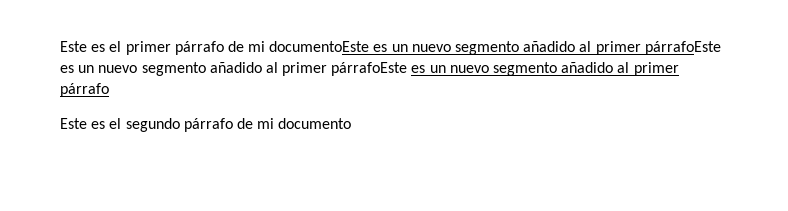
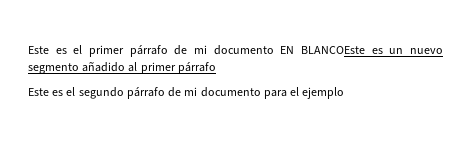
- Este es el primer párrafo de mi documentoEste es un nuevo segmento añadido al primer párrafoEste es un nuevo segmento añadido al primer párrafoEste es un nuevo segmento añadido al primer párrafo
+ Este es el primer párrafo de mi documento EN BLANCOEste es un nuevo segmento añadido al primer párrafo
- Este es el segundo párrafo de mi documento
+ Este es el segundo párrafo de mi documento para el ejemplo

